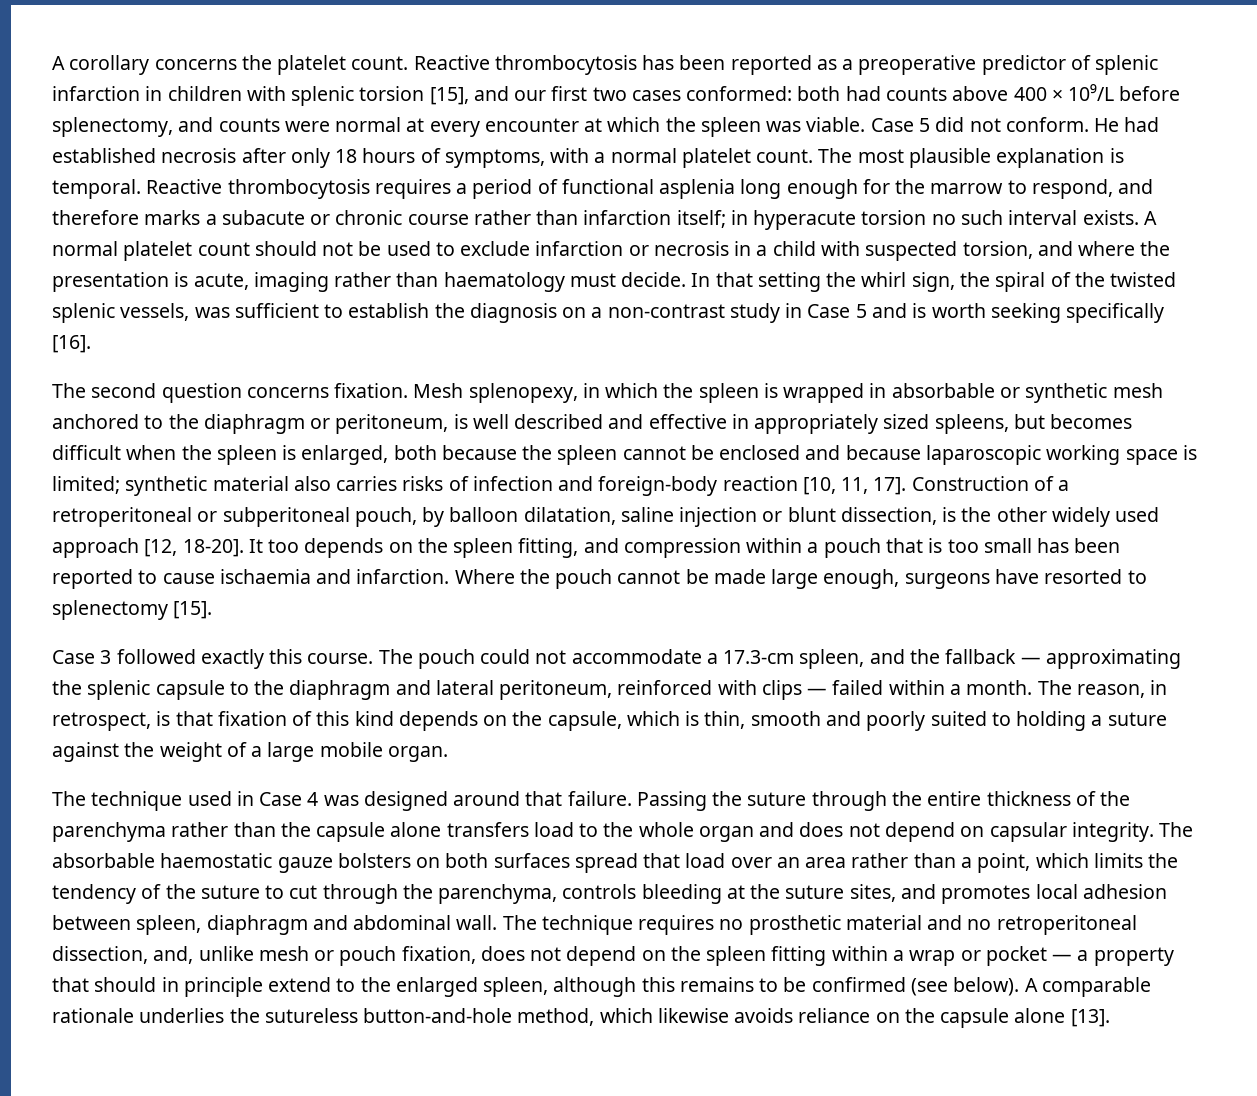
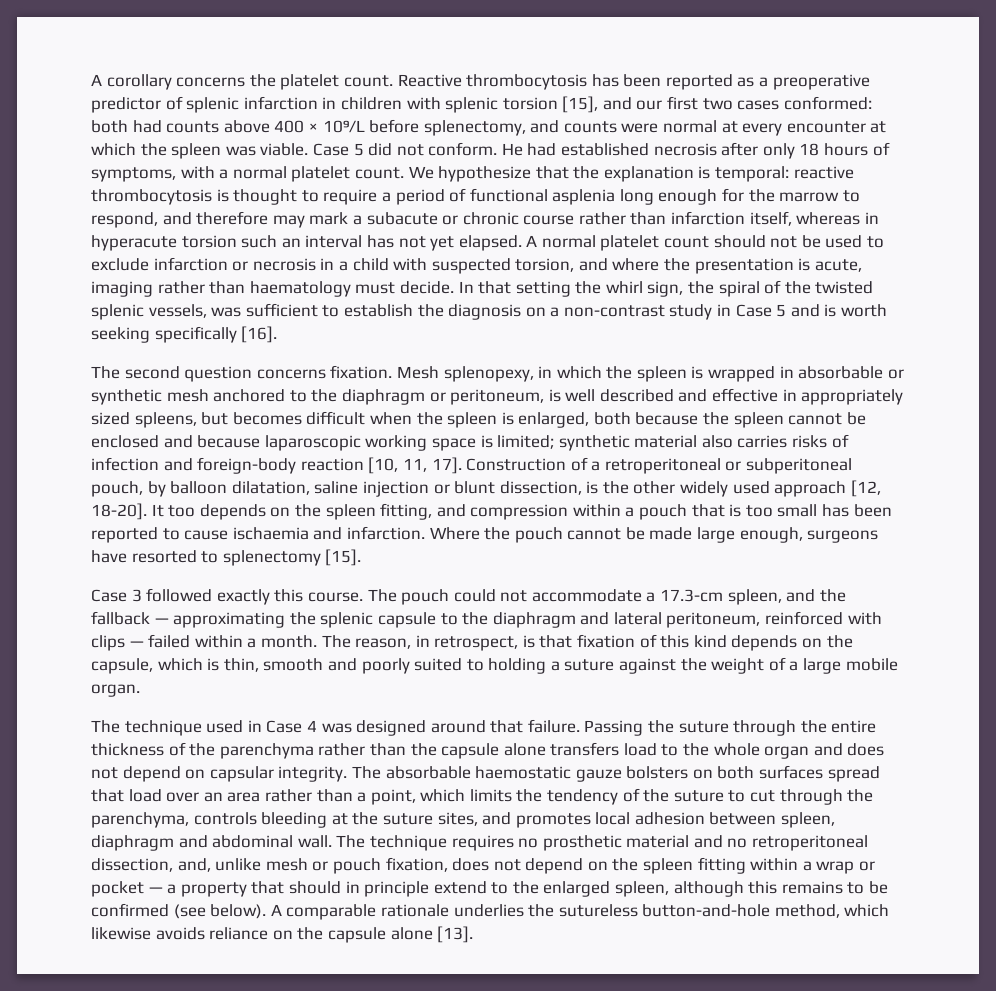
- The most plausible explanation is temporal. Reactive thrombocytosis requires a period of functional asplenia long enough for the marrow to respond, and therefore marks a subacute or chronic course rather than infarction itself; in hyperacute torsion no such interval exists.
+ We hypothesize that the explanation is temporal: reactive thrombocytosis is thought to require a period of functional asplenia long enough for the marrow to respond, and therefore may mark a subacute or chronic course rather than infarction itself, whereas in hyperacute torsion such an interval has not yet elapsed.

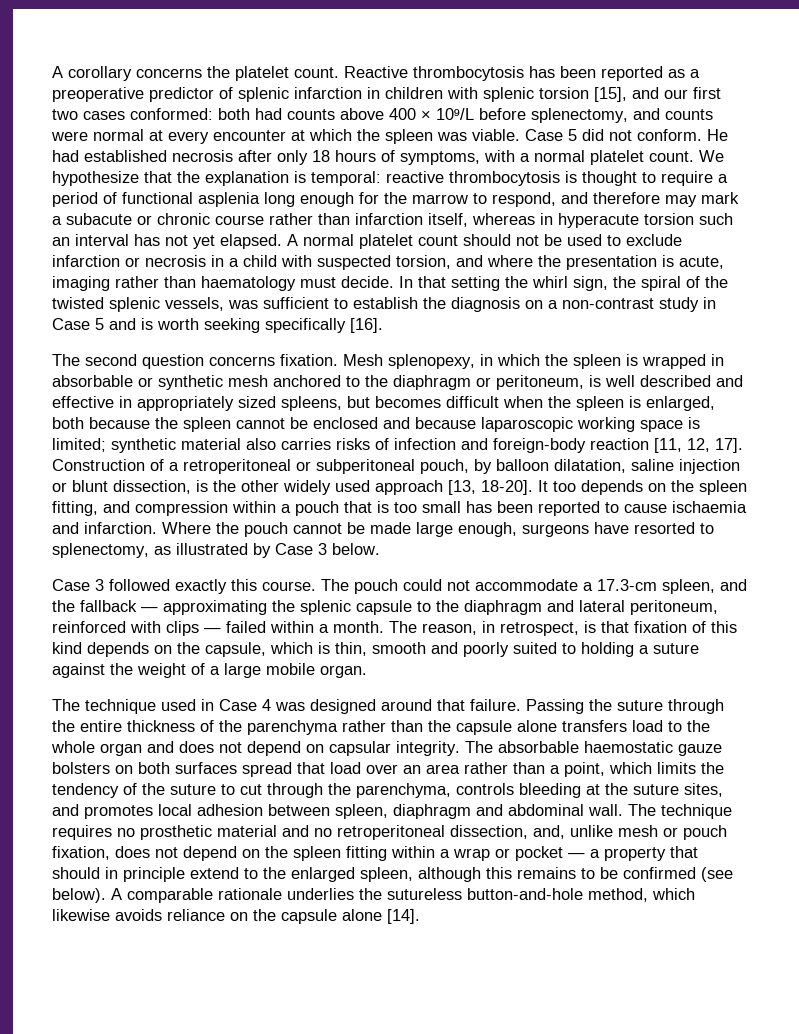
- synthetic material also carries risks of infection and foreign-body reaction [10, 11, 17].
+ synthetic material also carries risks of infection and foreign-body reaction [11, 12, 17].
- Construction of a retroperitoneal or subperitoneal pouch, by balloon dilatation, saline injection or blunt dissection, is the other widely used approach [12, 18-20].
+ Construction of a retroperitoneal or subperitoneal pouch, by balloon dilatation, saline injection or blunt dissection, is the other widely used approach [13, 18-20].
- Where the pouch cannot be made large enough, surgeons have resorted to splenectomy [15].
+ Where the pouch cannot be made large enough, surgeons have resorted to splenectomy, as illustrated by Case 3 below.
- A comparable rationale underlies the sutureless button-and-hole method, which likewise avoids reliance on the capsule alone [13].
+ A comparable rationale underlies the sutureless button-and-hole method, which likewise avoids reliance on the capsule alone [14].

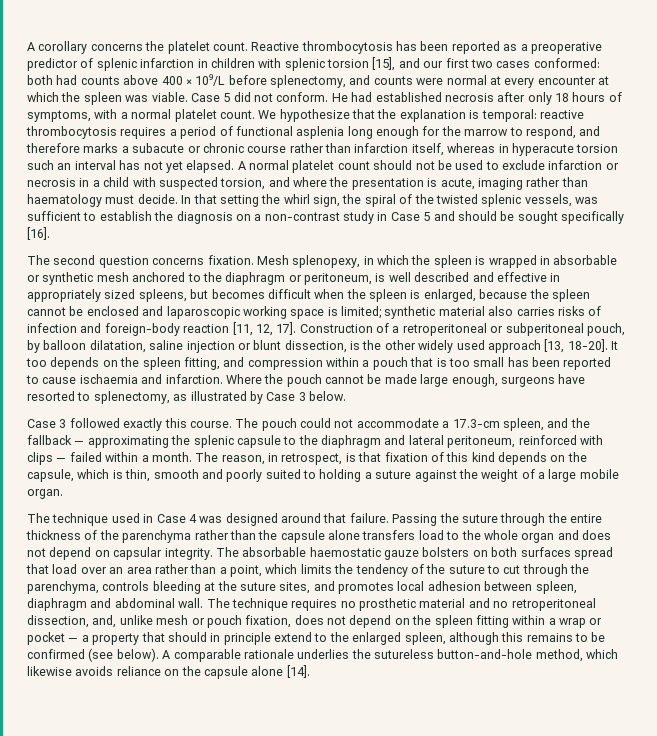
- We hypothesize that the explanation is temporal: reactive thrombocytosis is thought to require a period of functional asplenia long enough for the marrow to respond, and therefore may mark a subacute or chronic course rather than infarction itself, whereas in hyperacute torsion such an interval has not yet elapsed.
+ We hypothesize that the explanation is temporal: reactive thrombocytosis requires a period of functional asplenia long enough for the marrow to respond, and therefore marks a subacute or chronic course rather than infarction itself, whereas in hyperacute torsion such an interval has not yet elapsed.
- In that setting the whirl sign, the spiral of the twisted splenic vessels, was sufficient to establish the diagnosis on a non-contrast study in Case 5 and is worth seeking specifically [16].
+ In that setting the whirl sign, the spiral of the twisted splenic vessels, was sufficient to establish the diagnosis on a non-contrast study in Case 5 and should be sought specifically [16].
- Mesh splenopexy, in which the spleen is wrapped in absorbable or synthetic mesh anchored to the diaphragm or peritoneum, is well described and effective in appropriately sized spleens, but becomes difficult when the spleen is enlarged, both because the spleen cannot be enclosed and because laparoscopic working space is limited;
+ Mesh splenopexy, in which the spleen is wrapped in absorbable or synthetic mesh anchored to the diaphragm or peritoneum, is well described and effective in appropriately sized spleens, but becomes difficult when the spleen is enlarged, because the spleen cannot be enclosed and laparoscopic working space is limited;

